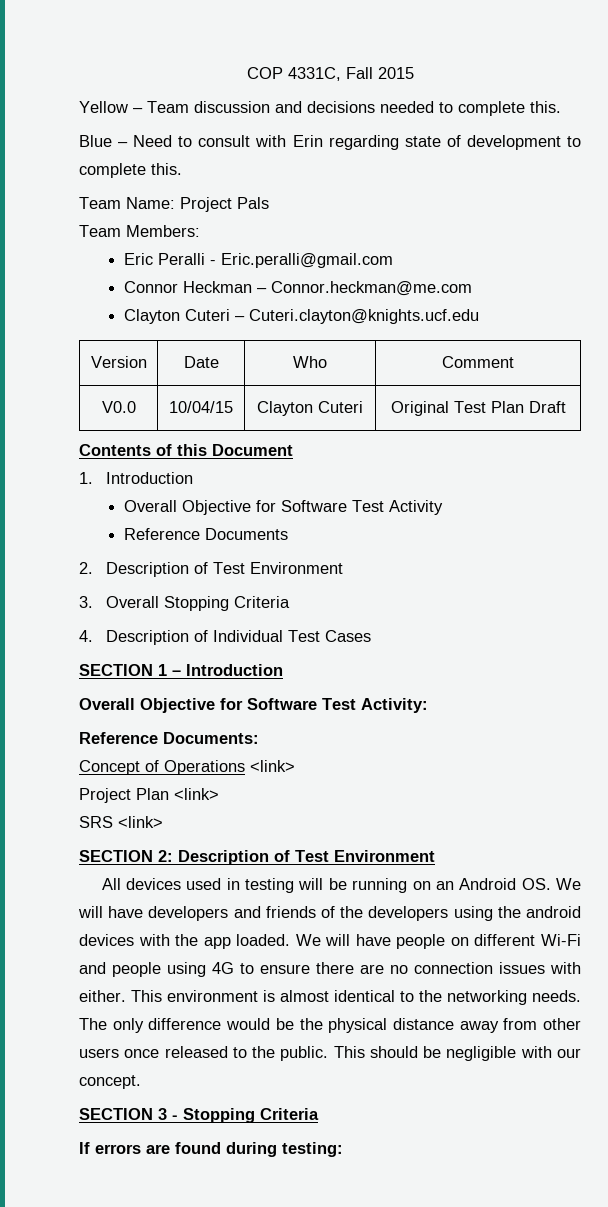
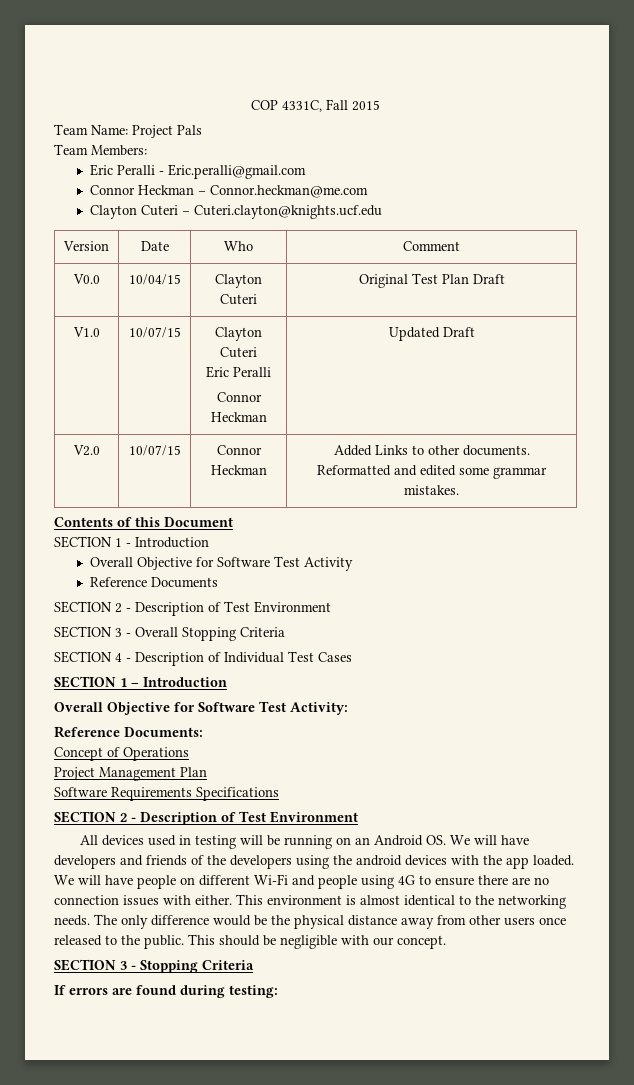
- Yellow – Team discussion and decisions needed to complete this.
- Blue – Need to consult with Erin regarding state of development to complete this.
+ V1.0 | 10/07/15 | Clayton Cuteri
+ Eric Peralli
+ Connor Heckman | Updated Draft
+ V2.0 | 10/07/15 | Connor Heckman | Added Links to other documents. Reformatted and edited some grammar mistakes.
  Contents of this Document
- 1. Introduction
+ SECTION 1 - Introduction
  Reference Documents
- 2. Description of Test Environment
- 3. Overall Stopping Criteria
+ SECTION 2 - Description of Test Environment
+ SECTION 3 - Overall Stopping Criteria
- 4. Description of Individual Test Cases
+ SECTION 4 - Description of Individual Test Cases
- Concept of Operations <link>
- Project Plan <link>
- SRS <link>
- SECTION 2: Description of Test Environment
+ Concept of Operations
+ Project Management Plan
+ Software Requirements Specifications
+ SECTION 2 - Description of Test Environment

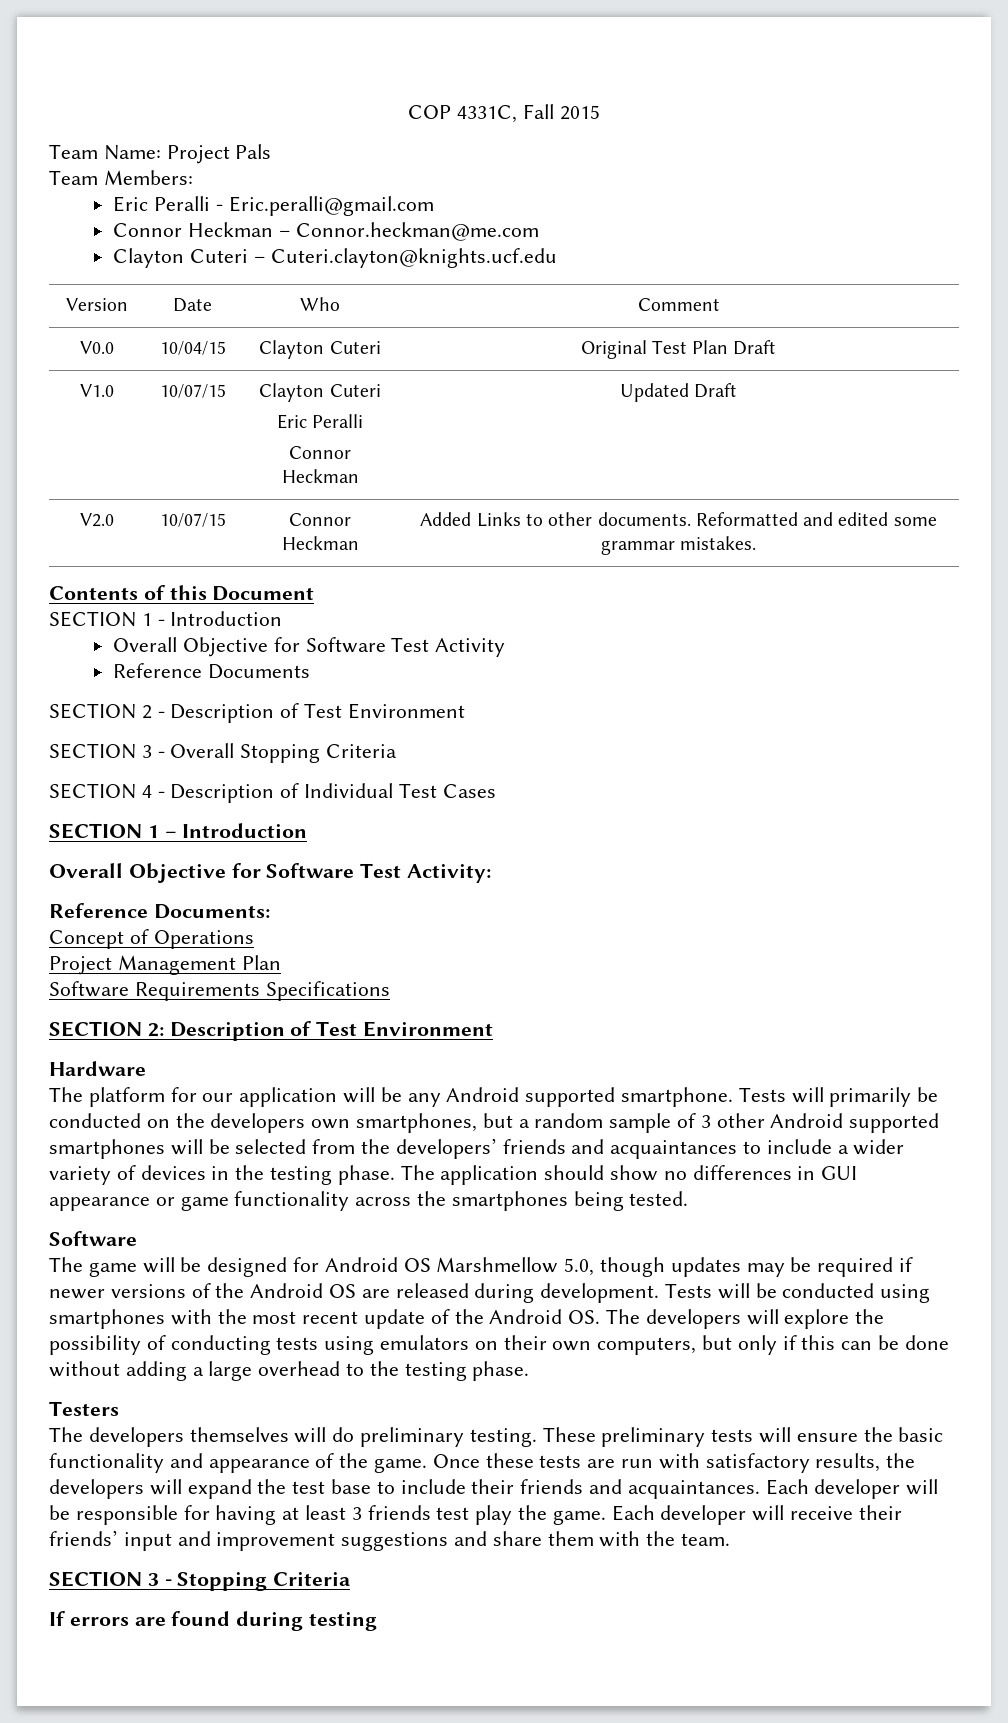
  Software Requirements Specifications
- SECTION 2 - Description of Test Environment
- All devices used in testing will be running on an Android OS. We will have developers and friends of the developers using the android devices with the app loaded. We will have people on different Wi-Fi and people using 4G to ensure there are no connection issues with either. This environment is almost identical to the networking needs. The only difference would be the physical distance away from other users once released to the public. This should be negligible with our concept.
+ SECTION 2: Description of Test Environment
+ Hardware
+ The platform for our application will be any Android supported smartphone. Tests will primarily be conducted on the developers own smartphones, but a random sample of 3 other Android supported smartphones will be selected from the developers’ friends and acquaintances to include a wider variety of devices in the testing phase. The application should show no differences in GUI appearance or game functionality across the smartphones being tested.
+ Software
+ The game will be designed for Android OS Marshmellow 5.0, though updates may be required if newer versions of the Android OS are released during development. Tests will be conducted using smartphones with the most recent update of the Android OS. The developers will explore the possibility of conducting tests using emulators on their own computers, but only if this can be done without adding a large overhead to the testing phase.
+ Testers
+ The developers themselves will do preliminary testing. These preliminary tests will ensure the basic functionality and appearance of the game. Once these tests are run with satisfactory results, the developers will expand the test base to include their friends and acquaintances. Each developer will be responsible for having at least 3 friends test play the game. Each developer will receive their friends’ input and improvement suggestions and share them with the team.
- If errors are found during testing:
+ If errors are found during testing

